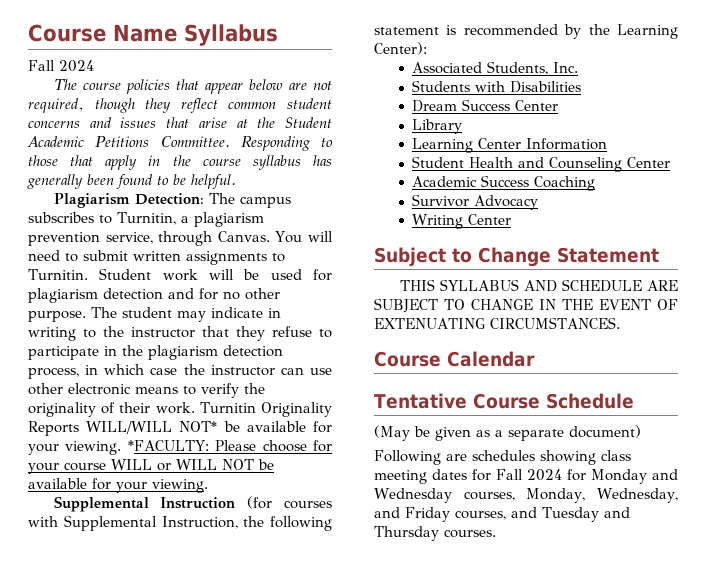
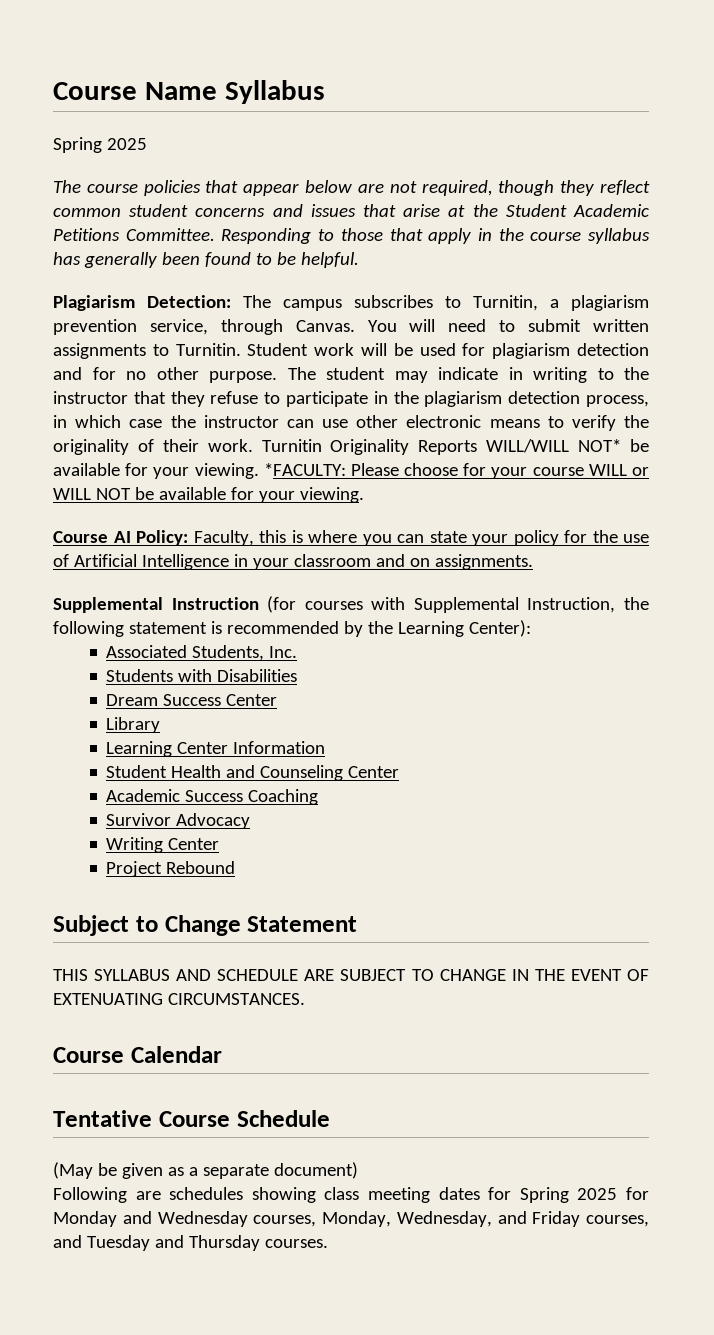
  Course Name Syllabus
- Fall 2024
+ Spring 2025
+ Course AI Policy: Faculty, this is where you can state your policy for the use of Artificial Intelligence in your classroom and on assignments.
+ Project Rebound
- Following are schedules showing class meeting dates for Fall 2024 for Monday and Wednesday courses, Monday, Wednesday, and Friday courses, and Tuesday and Thursday courses.
+ Following are schedules showing class meeting dates for Spring 2025 for Monday and Wednesday courses, Monday, Wednesday, and Friday courses, and Tuesday and Thursday courses.

